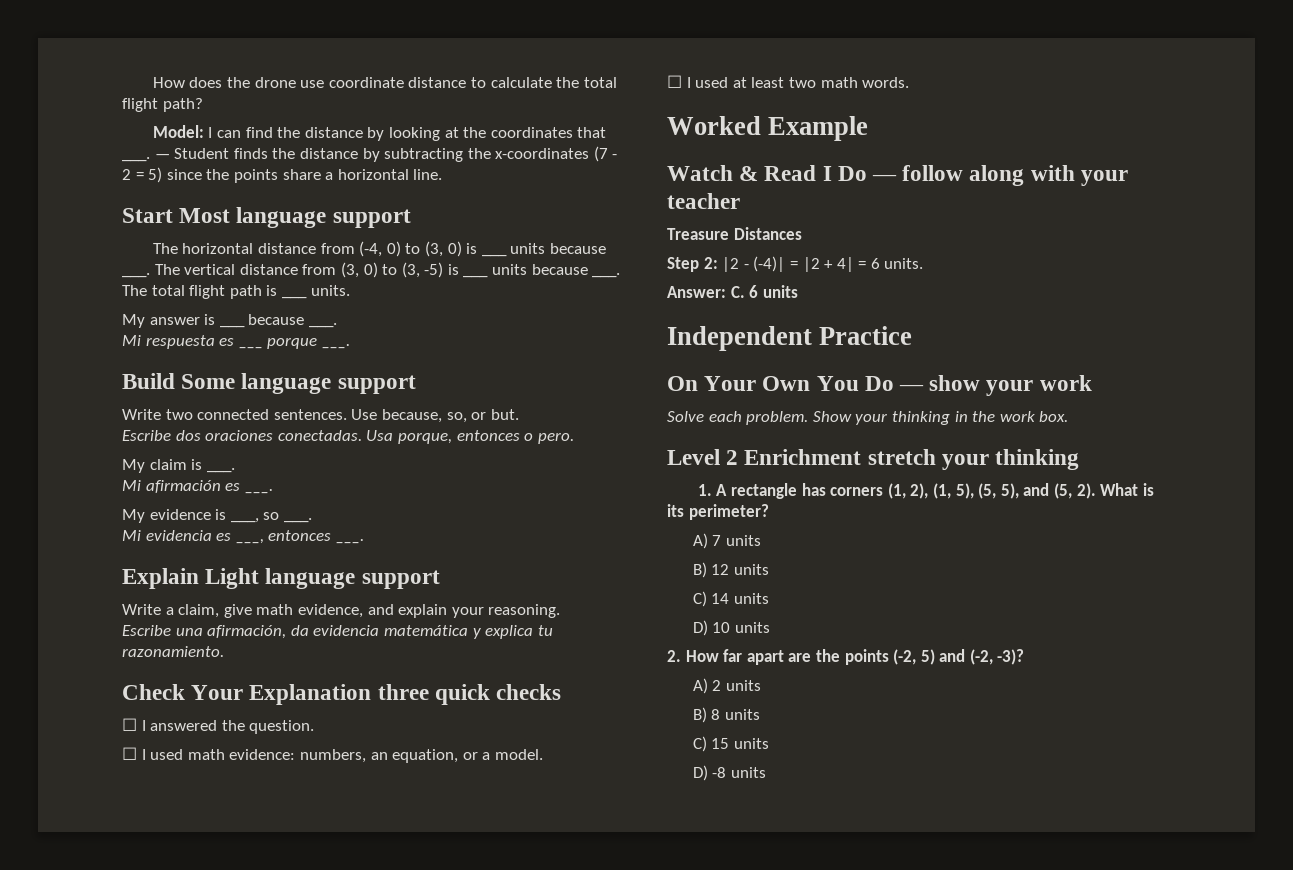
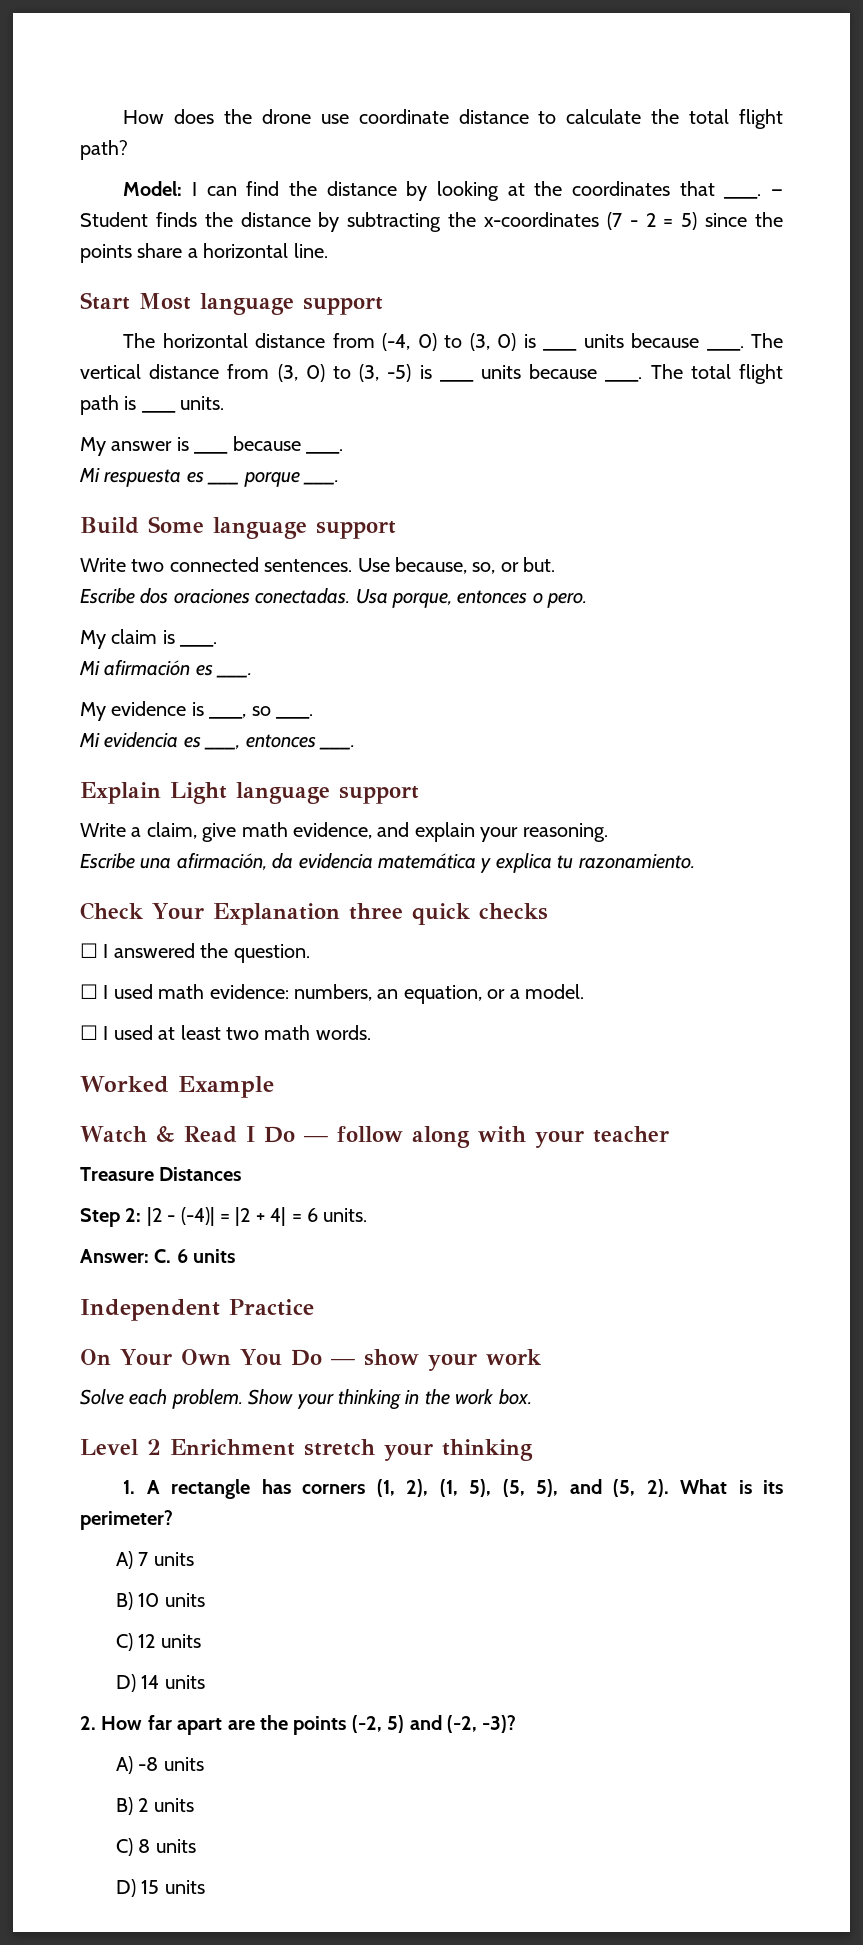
- B) 12 units
+ B) 10 units
+ C) 12 units
- C) 14 units
+ D) 14 units
- D) 10 units
- A) 2 units
+ A) -8 units
+ B) 2 units
- B) 8 units
+ C) 8 units
- C) 15 units
+ D) 15 units
- D) -8 units

